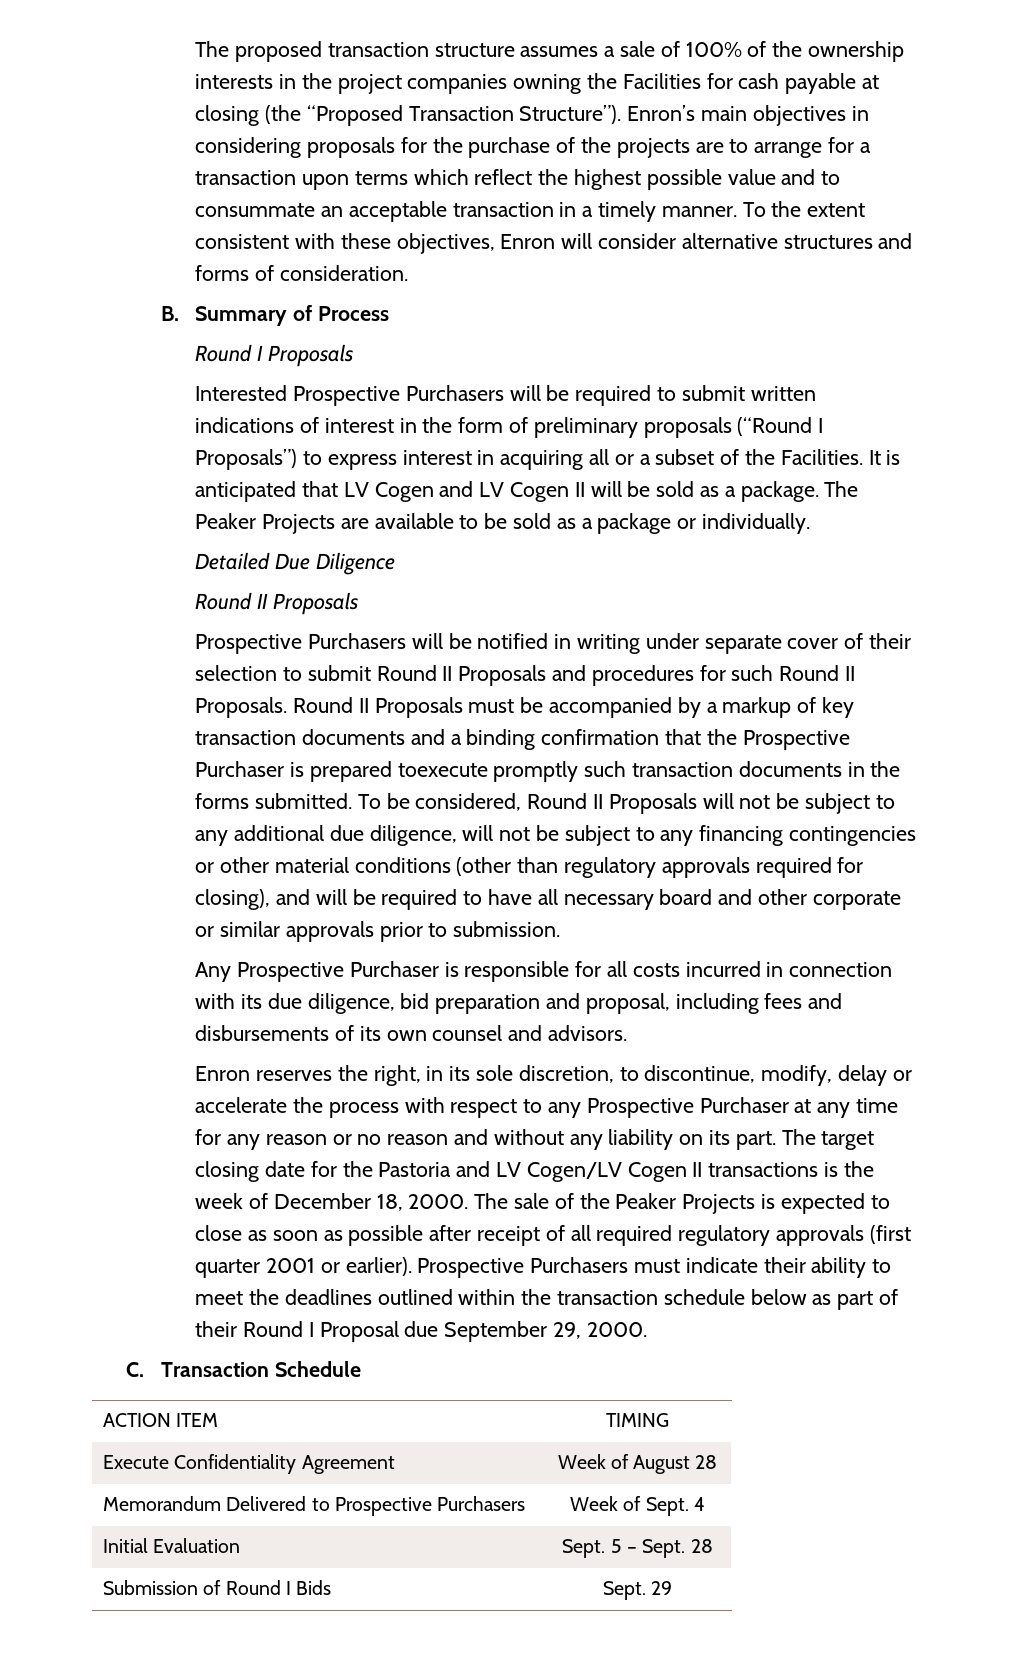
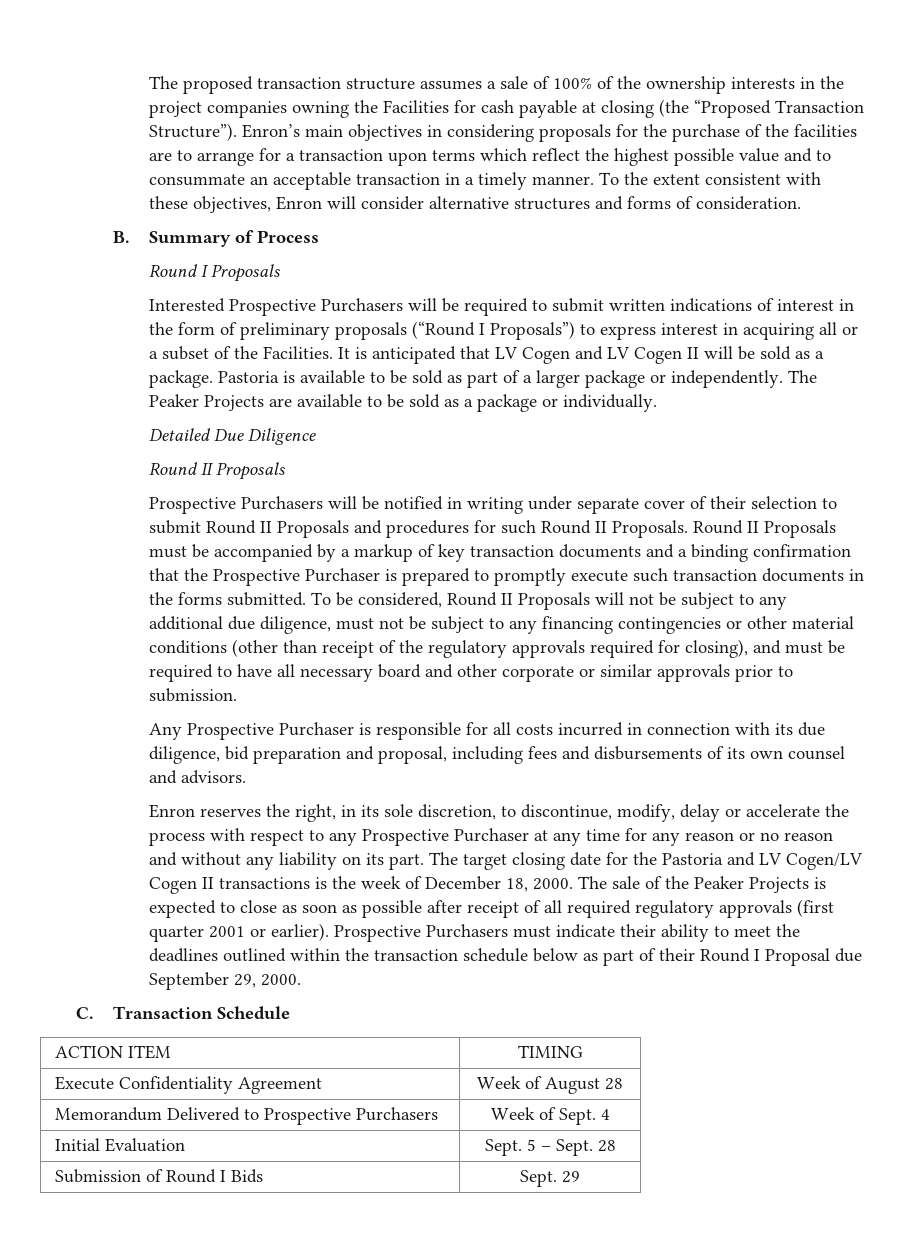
- Enron’s main objectives in considering proposals for the purchase of the projects are to arrange for a transaction upon terms which reflect the highest possible value and to consummate an acceptable transaction in a timely manner.
+ Enron’s main objectives in considering proposals for the purchase of the facilities are to arrange for a transaction upon terms which reflect the highest possible value and to consummate an acceptable transaction in a timely manner.
+ Pastoria is available to be sold as part of a larger package or independently.
- Round II Proposals must be accompanied by a markup of key transaction documents and a binding confirmation that the Prospective Purchaser is prepared toexecute promptly such transaction documents in the forms submitted.
+ Round II Proposals must be accompanied by a markup of key transaction documents and a binding confirmation that the Prospective Purchaser is prepared to promptly execute such transaction documents in the forms submitted.
- To be considered, Round II Proposals will not be subject to any additional due diligence, will not be subject to any financing contingencies or other material conditions (other than regulatory approvals required for closing), and will be required to have all necessary board and other corporate or similar approvals prior to submission.
+ To be considered, Round II Proposals will not be subject to any additional due diligence, must not be subject to any financing contingencies or other material conditions (other than receipt of the regulatory approvals required for closing), and must be required to have all necessary board and other corporate or similar approvals prior to submission.

